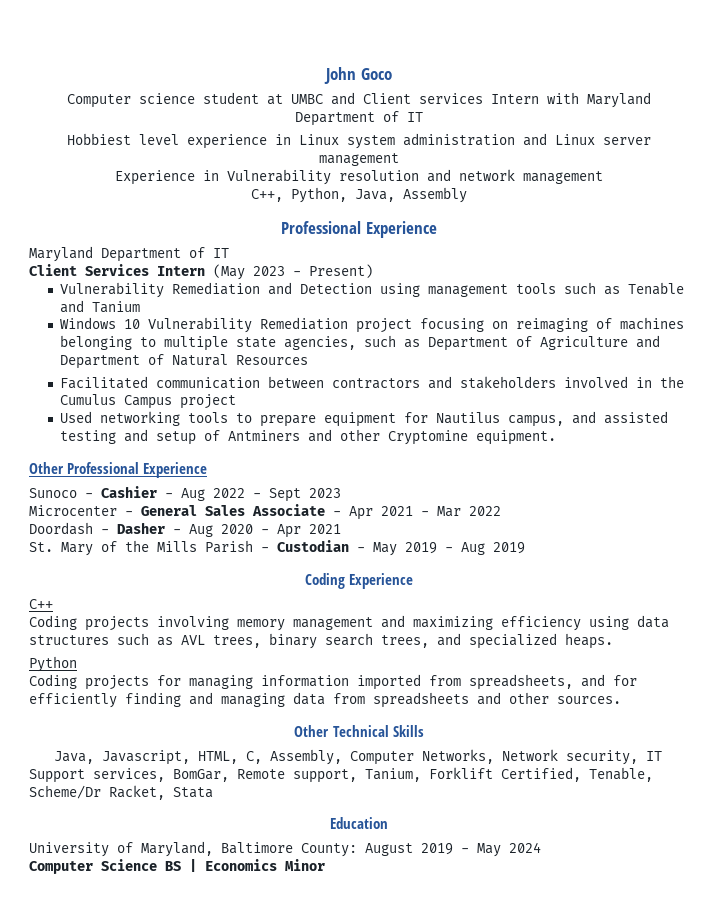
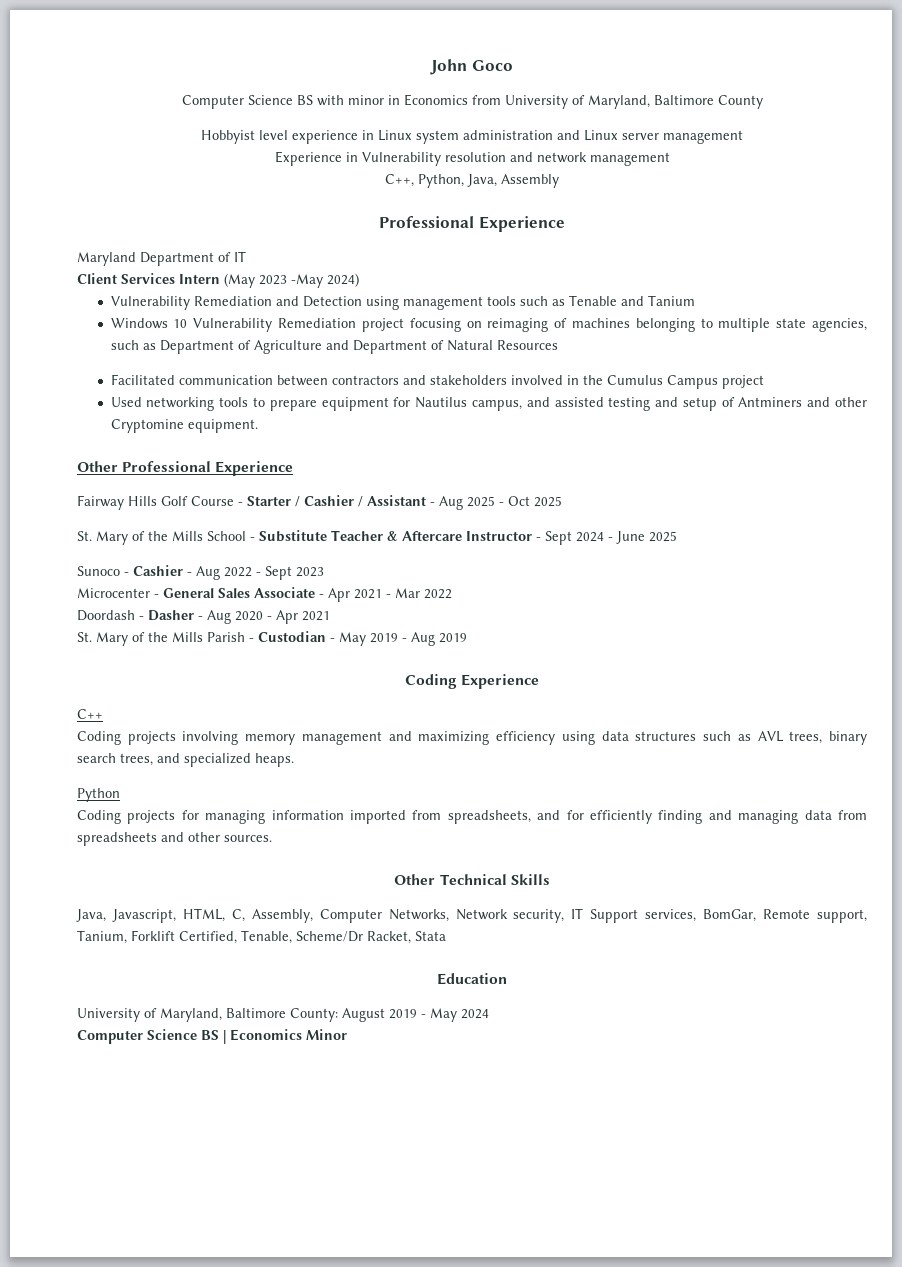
- Computer science student at UMBC and Client services Intern with Maryland Department of IT
- Hobbiest level experience in Linux system administration and Linux server management
+ Computer Science BS with minor in Economics from University of Maryland, Baltimore County
+ Hobbyist level experience in Linux system administration and Linux server management
- Client Services Intern (May 2023 - Present)
+ Client Services Intern (May 2023 -May 2024)
+ Fairway Hills Golf Course - Starter / Cashier / Assistant - Aug 2025 - Oct 2025
+ St. Mary of the Mills School - Substitute Teacher & Aftercare Instructor - Sept 2024 - June 2025

